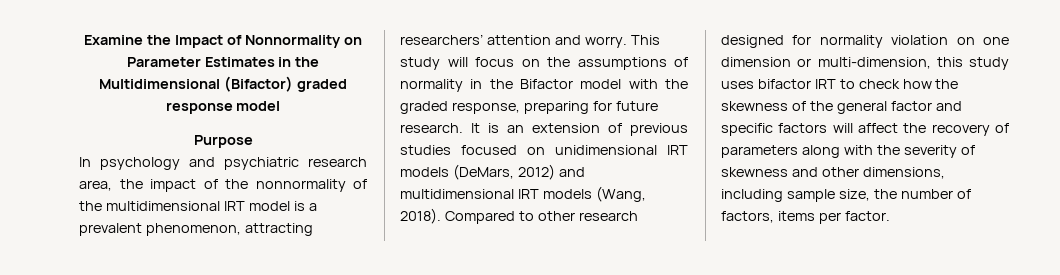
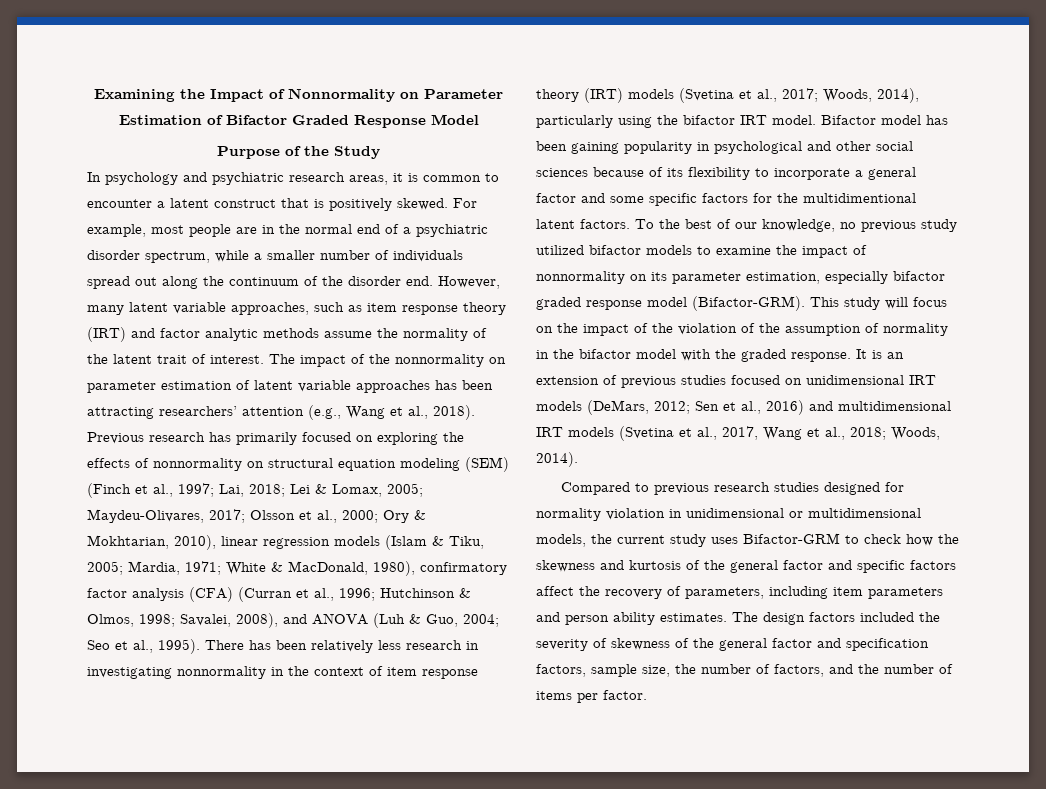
- Examine the Impact of Nonnormality on Parameter Estimates in the Multidimensional (Bifactor) graded response model
- Purpose
+ Examining the Impact of Nonnormality on Parameter Estimation of Bifactor Graded Response Model
+ Purpose of the Study
- In psychology and psychiatric research area, the impact of the nonnormality of the multidimensional IRT model is a prevalent phenomenon, attracting researchers’ attention and worry.
+ In psychology and psychiatric research areas, it is common to encounter a latent construct that is positively skewed. For example, most people are in the normal end of a psychiatric disorder spectrum, while a smaller number of individuals spread out along the continuum of the disorder end. However, many latent variable approaches, such as item response theory (IRT) and factor analytic methods assume the normality of the latent trait of interest. The impact of the nonnormality on parameter estimation of latent variable approaches has been attracting researchers’ attention (e.g., Wang et al., 2018). Previous research has primarily focused on exploring the effects of nonnormality on structural equation modeling (SEM) (Finch et al., 1997; Lai, 2018; Lei & Lomax, 2005; Maydeu-Olivares, 2017; Olsson et al., 2000; Ory & Mokhtarian, 2010), linear regression models (Islam & Tiku, 2005; Mardia, 1971; White & MacDonald, 1980), confirmatory factor analysis (CFA) (Curran et al., 1996; Hutchinson & Olmos, 1998; Savalei, 2008), and ANOVA (Luh & Guo, 2004; Seo et al., 1995). There has been relatively less research in investigating nonnormality in the context of item response theory (IRT) models (Svetina et al., 2017; Woods, 2014), particularly using the bifactor IRT model. Bifactor model has been gaining popularity in psychological and other social sciences because of its flexibility to incorporate a general factor and some specific factors for the multidimentional latent factors. To the best of our knowledge, no previous study utilized bifactor models to examine the impact of nonnormality on its parameter estimation, especially bifactor graded response model (Bifactor-GRM).
- This study will focus on the assumptions of normality in the Bifactor model with the graded response, preparing for future research.
+ This study will focus on the impact of the violation of the assumption of normality in the bifactor model with the graded response.
- It is an extension of previous studies focused on unidimensional IRT models (DeMars, 2012) and multidimensional IRT models (Wang, 2018). Compared to other research designed for normality violation on one dimension or multi-dimension, this study uses bifactor IRT to check how the skewness of the general factor and specific factors will affect the recovery of parameters along with the severity of skewness and other dimensions, including sample size, the number of factors, items per factor.
+ It is an extension of previous studies focused on unidimensional IRT models (DeMars, 2012; Sen et al., 2016) and multidimensional IRT models (Svetina et al., 2017, Wang et al., 2018; Woods, 2014).
+ Compared to previous research studies designed for normality violation in unidimensional or multidimensional models, the current study uses Bifactor-GRM to check how the skewness and kurtosis of the general factor and specific factors affect the recovery of parameters, including item parameters and person ability estimates. The design factors included the severity of skewness of the general factor and specification factors, sample size, the number of factors, and the number of items per factor.

